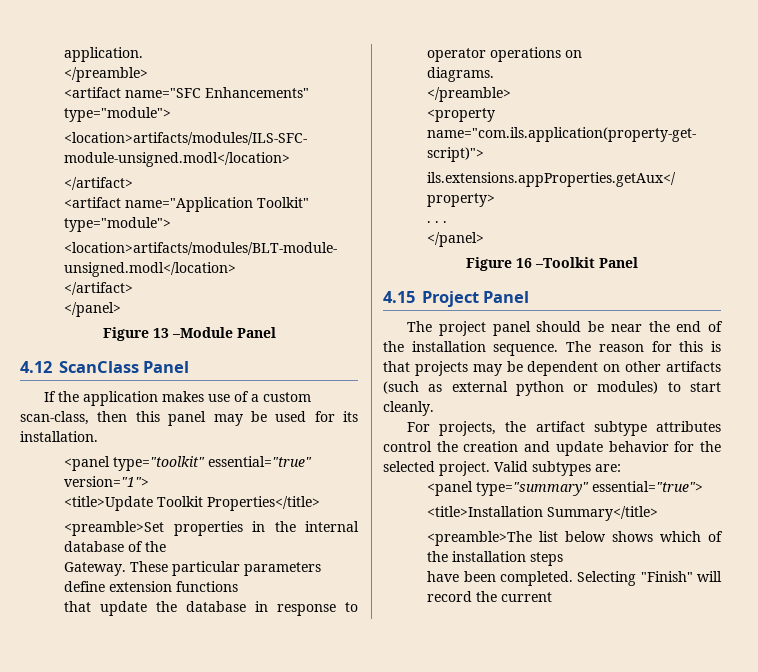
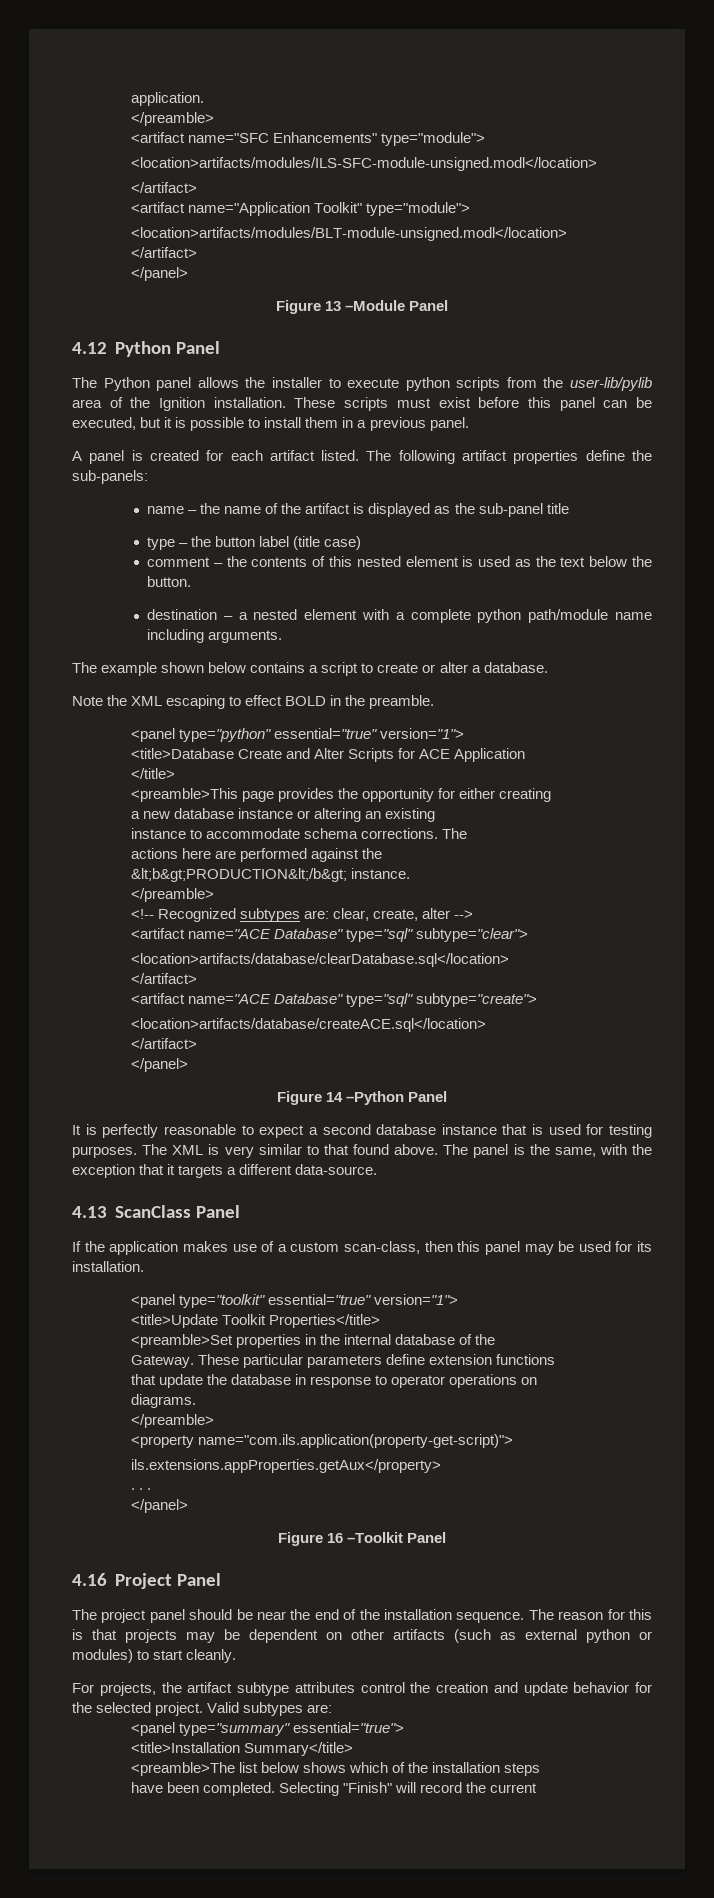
- 4.12 ScanClass Panel
+ 4.12 Python Panel
+ The Python panel allows the installer to execute python scripts from the user-lib/pylib area of the Ignition installation. These scripts must exist before this panel can be executed, but it is possible to install them in a previous panel.
+ A panel is created for each artifact listed. The following artifact properties define the sub-panels:
+ name – the name of the artifact is displayed as the sub-panel title
+ type – the button label (title case)
+ comment – the contents of this nested element is used as the text below the button.
+ destination – a nested element with a complete python path/module name including arguments.
+ The example shown below contains a script to create or alter a database.
+ Note the XML escaping to effect BOLD in the preamble.
+ <panel type="python" essential="true" version="1">
+ <title>Database Create and Alter Scripts for ACE Application
+ </title>
+ <preamble>This page provides the opportunity for either creating
+ a new database instance or altering an existing
+ instance to accommodate schema corrections. The
+ actions here are performed against the
+ &lt;b&gt;PRODUCTION&lt;/b&gt; instance.
+ </preamble>
+ <!-- Recognized subtypes are: clear, create, alter -->
+ <artifact name="ACE Database" type="sql" subtype="clear">
+ <location>artifacts/database/clearDatabase.sql</location>
+ </artifact>
+ <artifact name="ACE Database" type="sql" subtype="create">
+ <location>artifacts/database/createACE.sql</location>
+ </artifact>
+ </panel>
+ Figure 14 –Python Panel
+ It is perfectly reasonable to expect a second database instance that is used for testing purposes. The XML is very similar to that found above. The panel is the same, with the exception that it targets a different data-source.
+ 4.13 ScanClass Panel
- 4.15 Project Panel
+ 4.16 Project Panel

